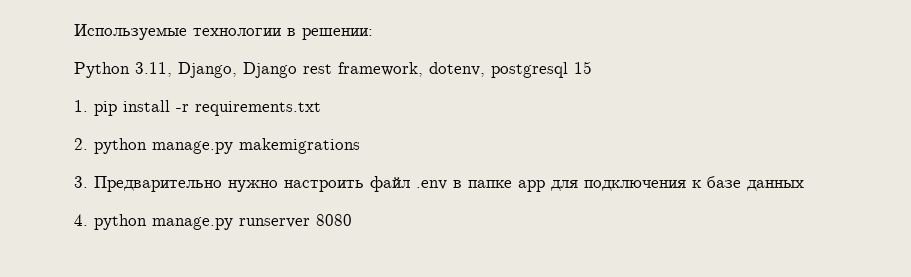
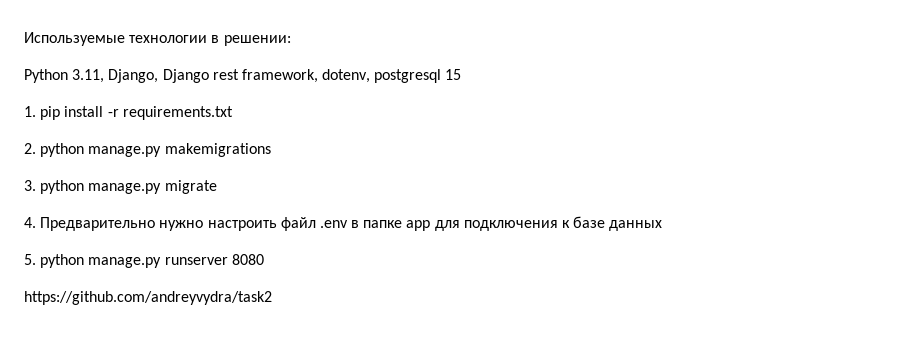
- 3. Предварительно нужно настроить файл .env в папке app для подключения к базе данных
+ 3. python manage.py migrate
+ 4. Предварительно нужно настроить файл .env в папке app для подключения к базе данных
- 4. python manage.py runserver 8080
+ 5. python manage.py runserver 8080
+ https://github.com/andreyvydra/task2

